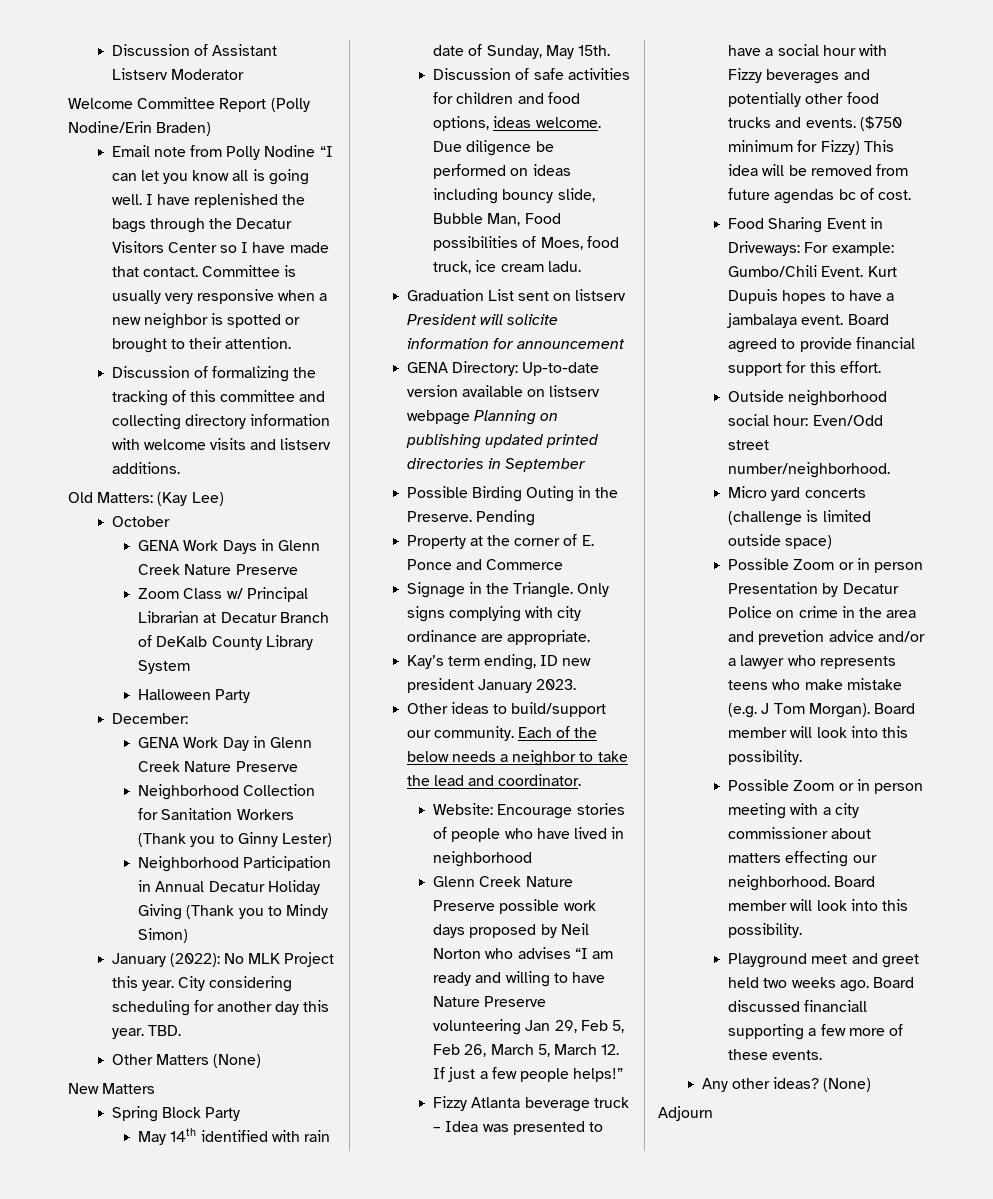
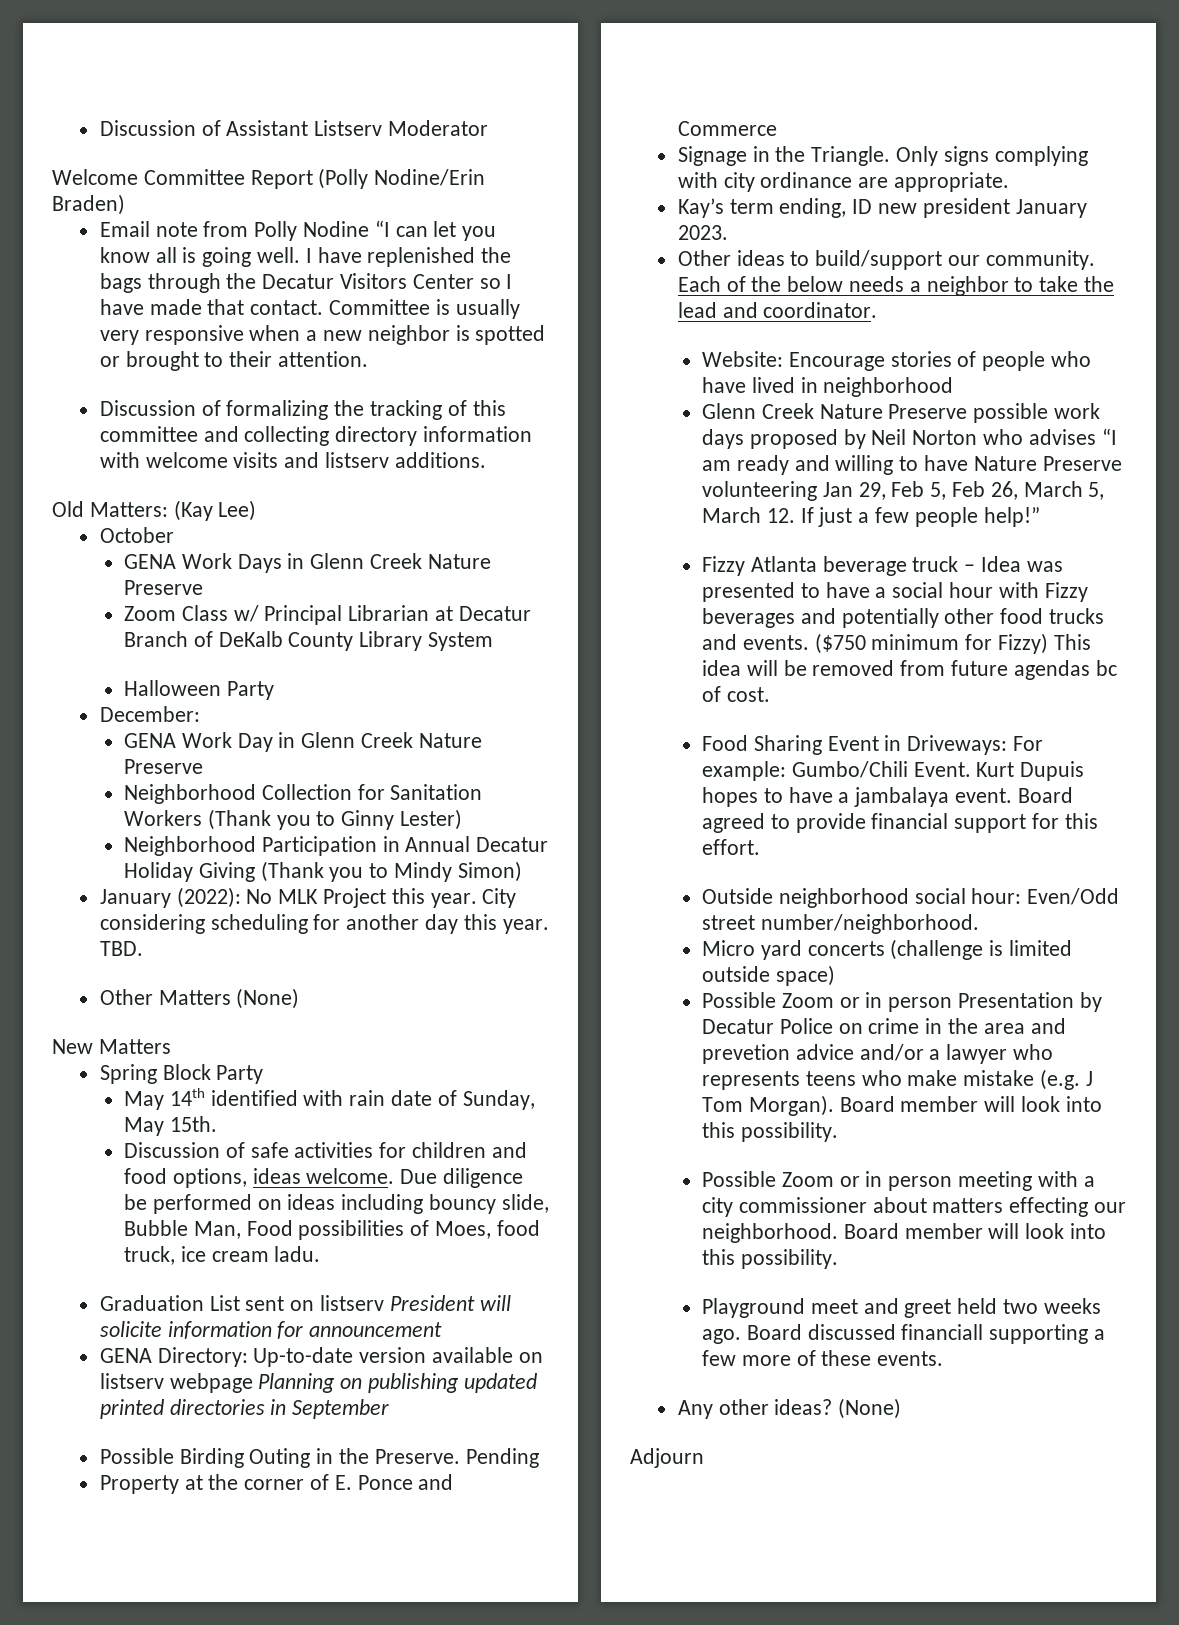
- Glenn Creek Nature Preserve possible work days proposed by Neil Norton who advises “I am ready and willing to have Nature Preserve volunteering Jan 29, Feb 5, Feb 26, March 5, March 12. If just a few people helps!”
+ Glenn Creek Nature Preserve possible work days proposed by Neil Norton who advises “I am ready and willing to have Nature Preserve volunteering Jan 29, Feb 5, Feb 26, March 5, March 12. If just a few people help!”

